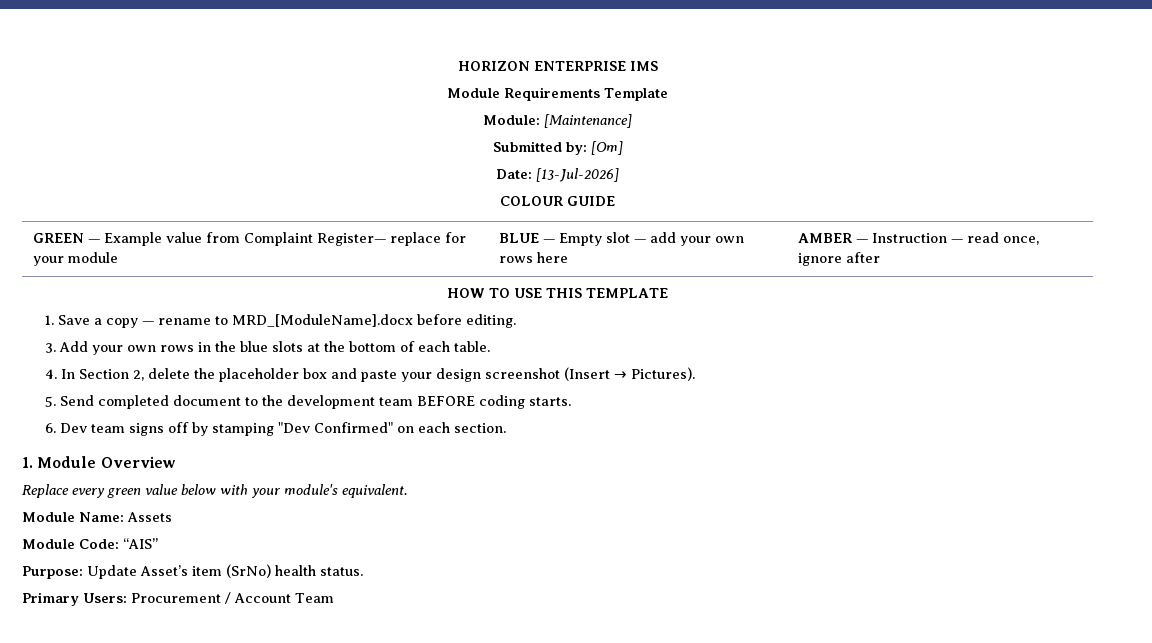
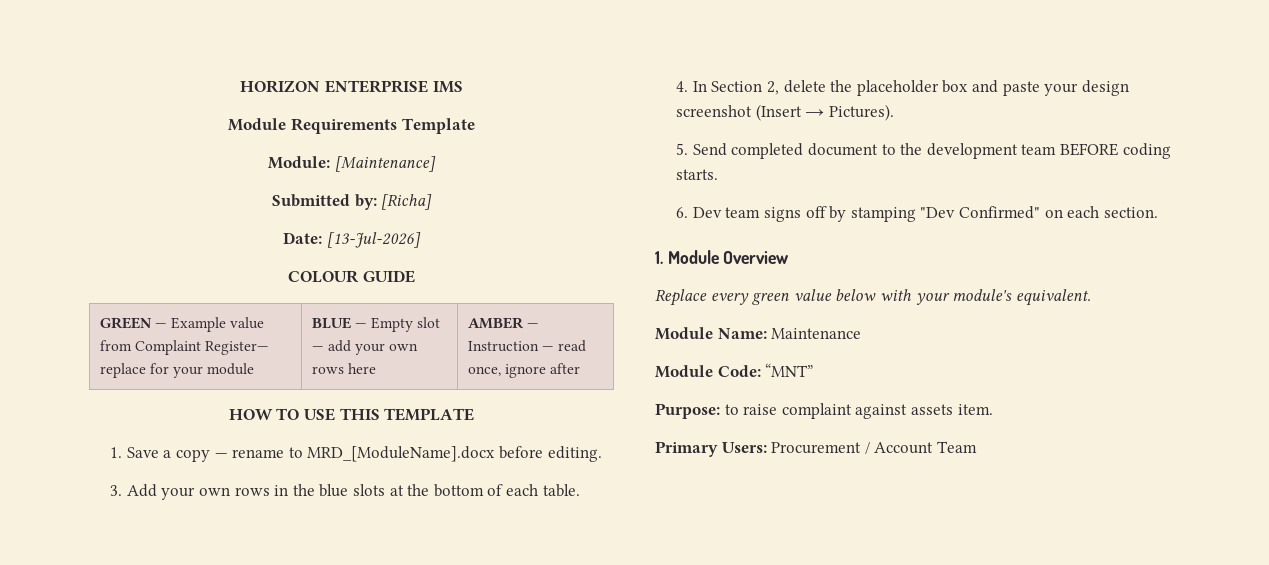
- Submitted by: [Om]
+ Submitted by: [Richa]
- Module Name: Assets
+ Module Name: Maintenance
- Module Code: “AIS”
+ Module Code: “MNT”
- Purpose: Update Asset’s item (SrNo) health status.
+ Purpose: to raise complaint against assets item.

